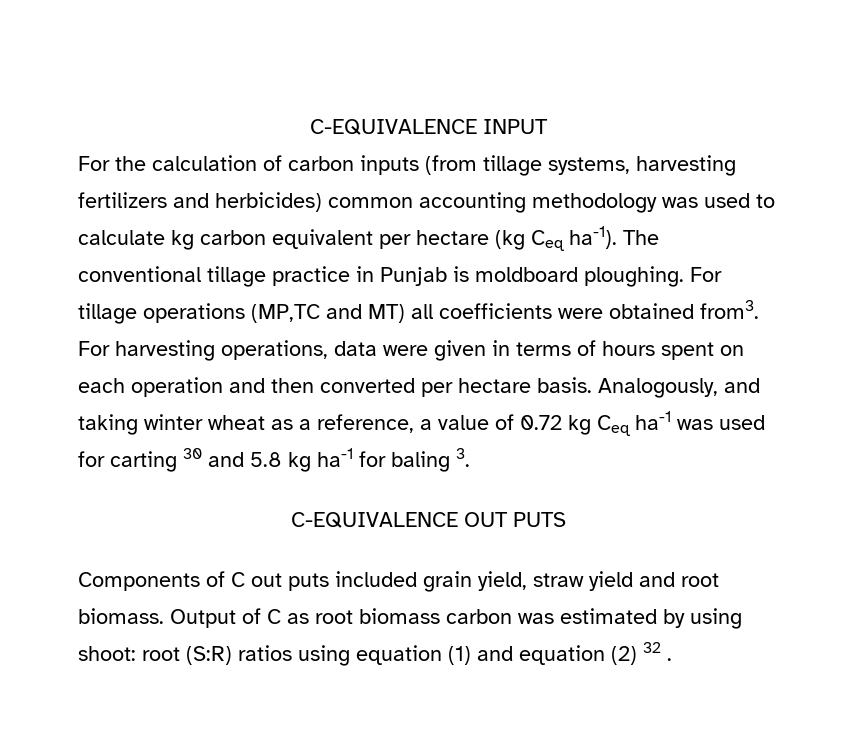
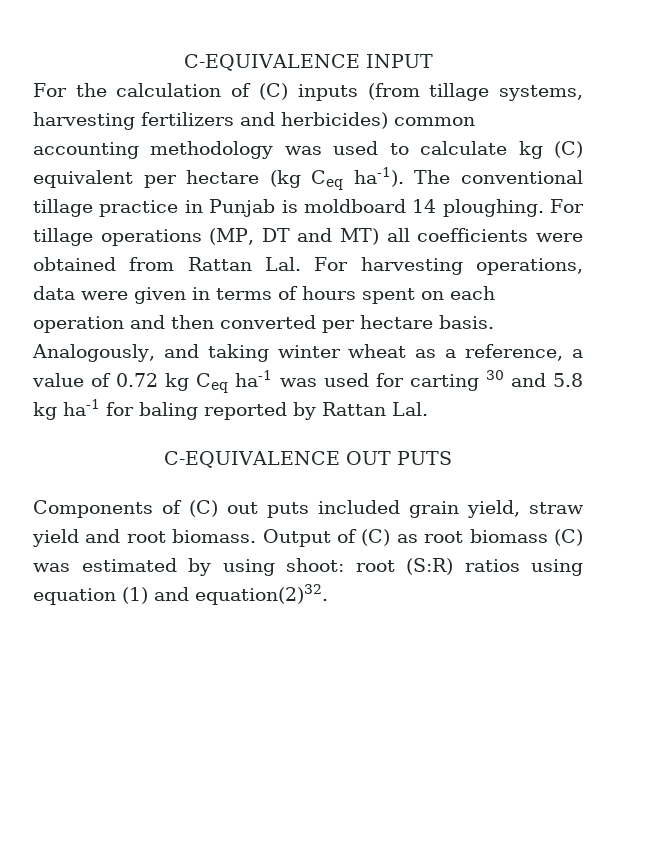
- For the calculation of carbon inputs (from tillage systems, harvesting fertilizers and herbicides) common accounting methodology was used to calculate kg carbon equivalent per hectare (kg Ceq ha-1).
+ For the calculation of (C) inputs (from tillage systems, harvesting fertilizers and herbicides) common accounting methodology was used to calculate kg (C) equivalent per hectare (kg Ceq ha-1).
- The conventional tillage practice in Punjab is moldboard ploughing.
+ The conventional tillage practice in Punjab is moldboard 14 ploughing.
- For tillage operations (MP,TC and MT) all coefficients were obtained from3. For harvesting operations, data were given in terms of hours spent on each operation and then converted per hectare basis.
+ For tillage operations (MP, DT and MT) all coefficients were obtained from Rattan Lal. For harvesting operations, data were given in terms of hours spent on each operation and then converted per hectare basis.
- Analogously, and taking winter wheat as a reference, a value of 0.72 kg Ceq ha-1 was used for carting 30 and 5.8 kg ha-1 for baling 3.
+ Analogously, and taking winter wheat as a reference, a value of 0.72 kg Ceq ha-1 was used for carting 30 and 5.8 kg ha-1 for baling reported by Rattan Lal.
- Components of C out puts included grain yield, straw yield and root biomass.
+ Components of (C) out puts included grain yield, straw yield and root biomass.
- Output of C as root biomass carbon was estimated by using shoot: root (S:R) ratios using equation (1) and equation (2) 32 .
+ Output of (C) as root biomass (C) was estimated by using shoot: root (S:R) ratios using equation (1) and equation(2)32.

